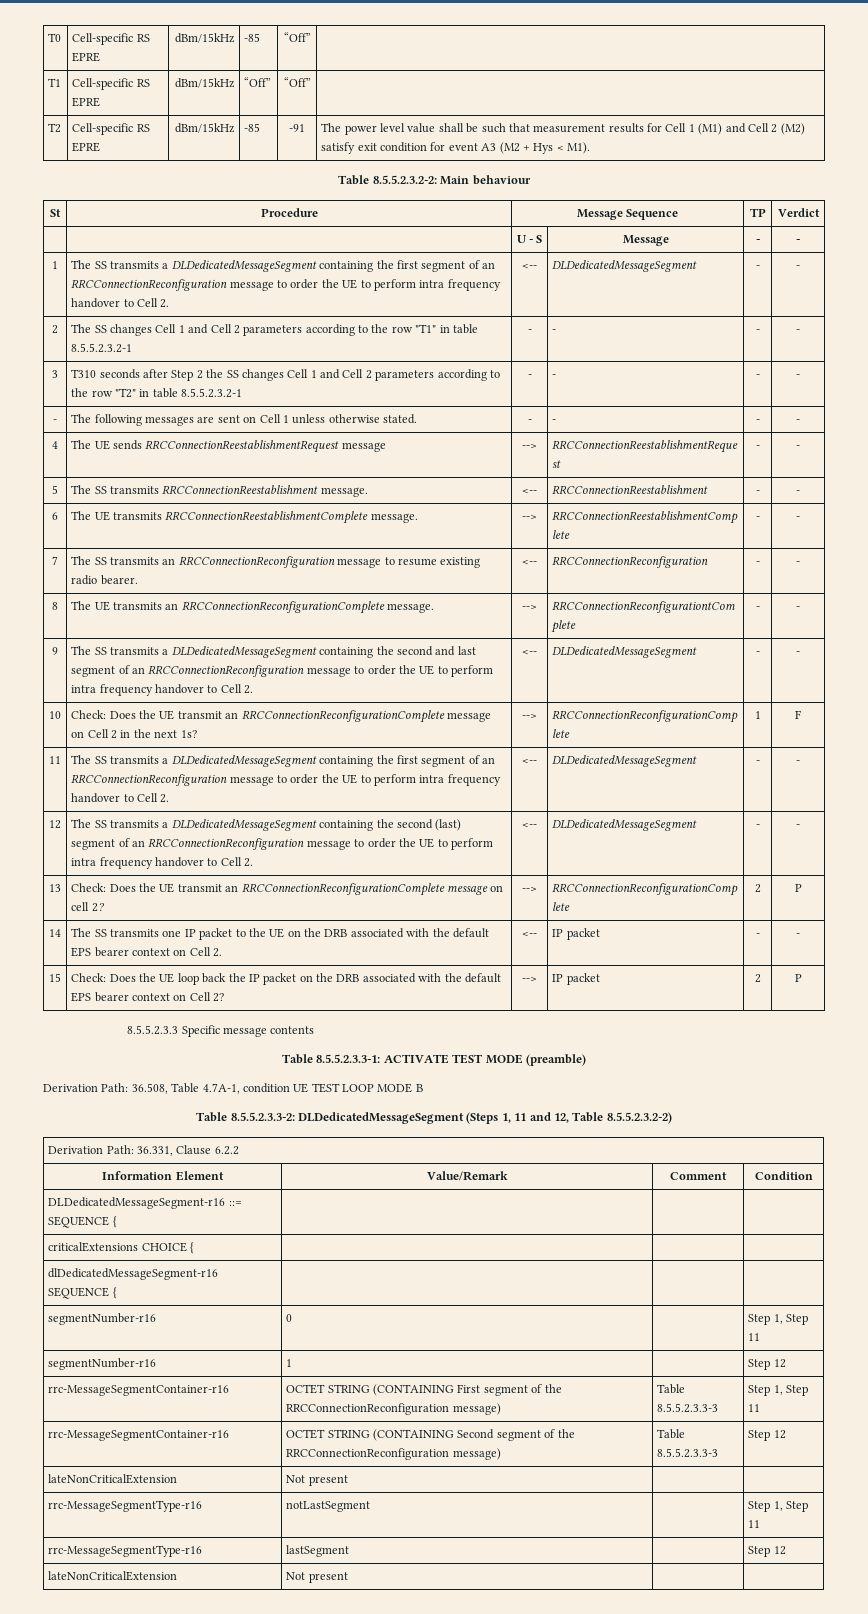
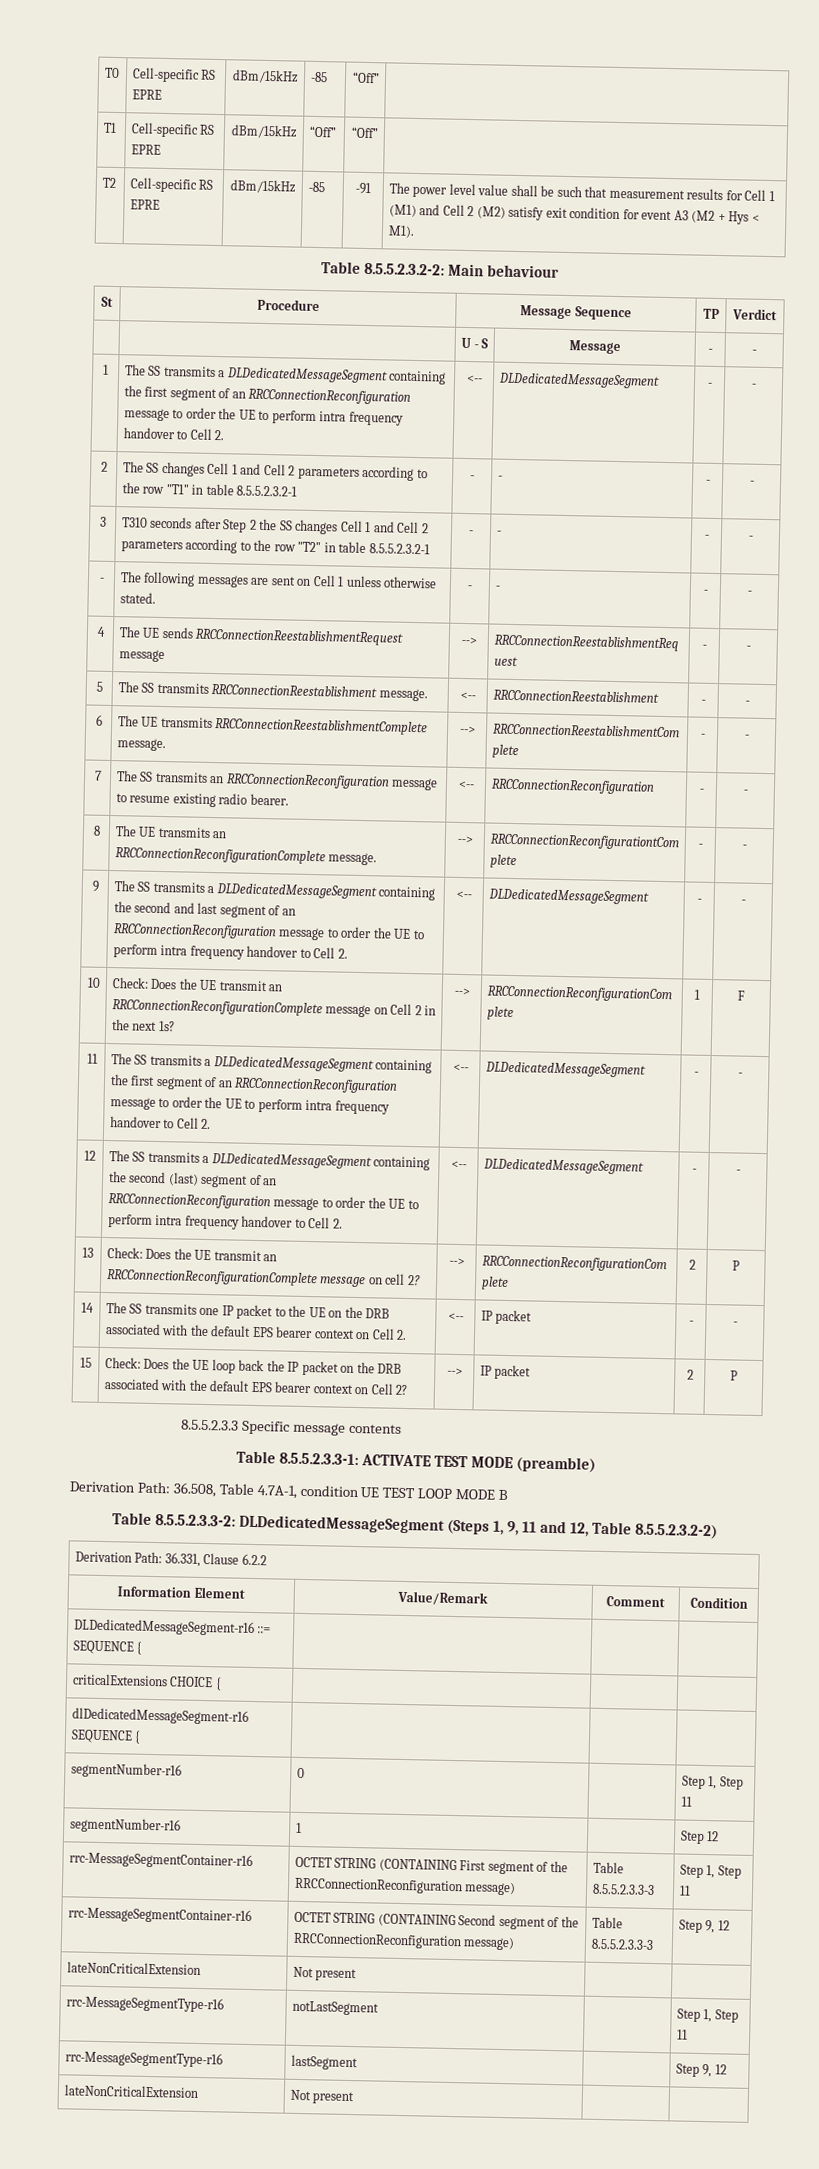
- Table 8.5.5.2.3.3-2: DLDedicatedMessageSegment (Steps 1, 11 and 12, Table 8.5.5.2.3.2-2)
+ Table 8.5.5.2.3.3-2: DLDedicatedMessageSegment (Steps 1, 9, 11 and 12, Table 8.5.5.2.3.2-2)
- rrc-MessageSegmentContainer-r16 | OCTET STRING (CONTAINING Second segment of the RRCConnectionReconfiguration message) | Table 8.5.5.2.3.3-3 | Step 12
+ rrc-MessageSegmentContainer-r16 | OCTET STRING (CONTAINING Second segment of the RRCConnectionReconfiguration message) | Table 8.5.5.2.3.3-3 | Step 9, 12
- rrc-MessageSegmentType-r16 | lastSegment | | Step 12
+ rrc-MessageSegmentType-r16 | lastSegment | | Step 9, 12

